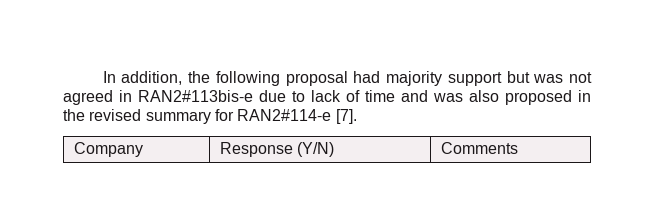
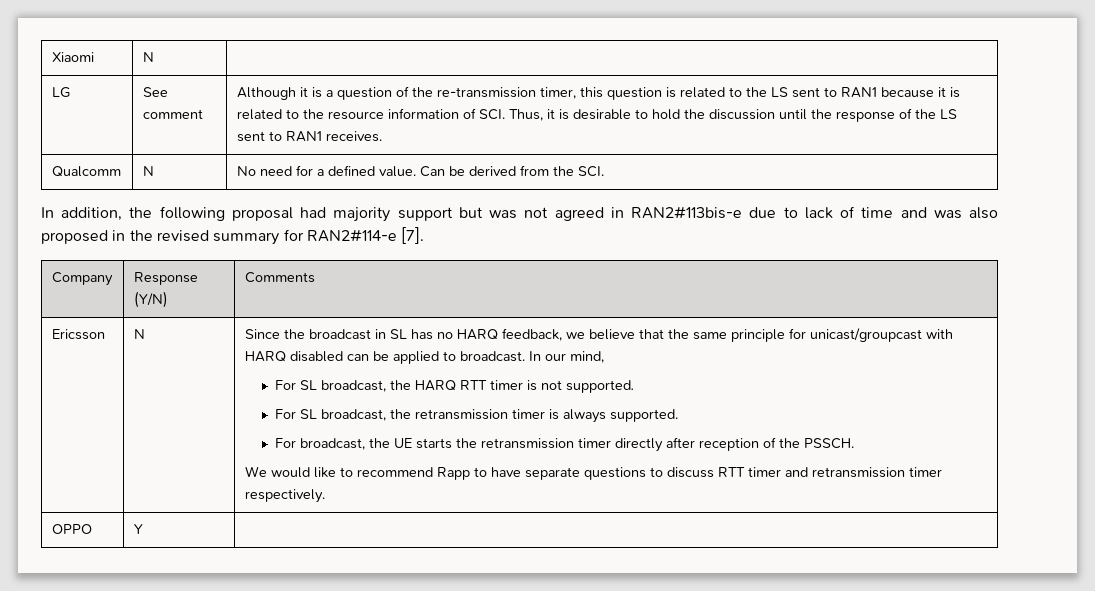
+ Xiaomi | N |
+ LG | See comment | Although it is a question of the re-transmission timer, this question is related to the LS sent to RAN1 because it is related to the resource information of SCI. Thus, it is desirable to hold the discussion until the response of the LS sent to RAN1 receives.
+ Qualcomm | N | No need for a defined value. Can be derived from the SCI.
+ Ericsson | N | Since the broadcast in SL has no HARQ feedback, we believe that the same principle for unicast/groupcast with HARQ disabled can be applied to broadcast. In our mind,
+ For SL broadcast, the HARQ RTT timer is not supported.
+ For SL broadcast, the retransmission timer is always supported.
+ For broadcast, the UE starts the retransmission timer directly after reception of the PSSCH.
+ We would like to recommend Rapp to have separate questions to discuss RTT timer and retransmission timer respectively.
+ OPPO | Y |

